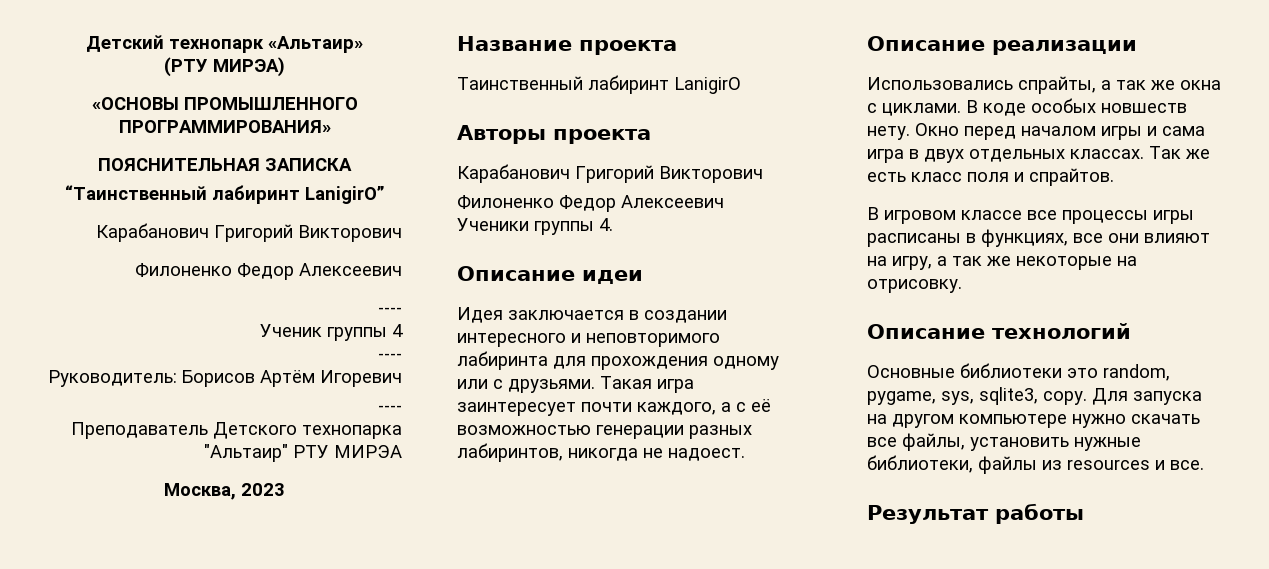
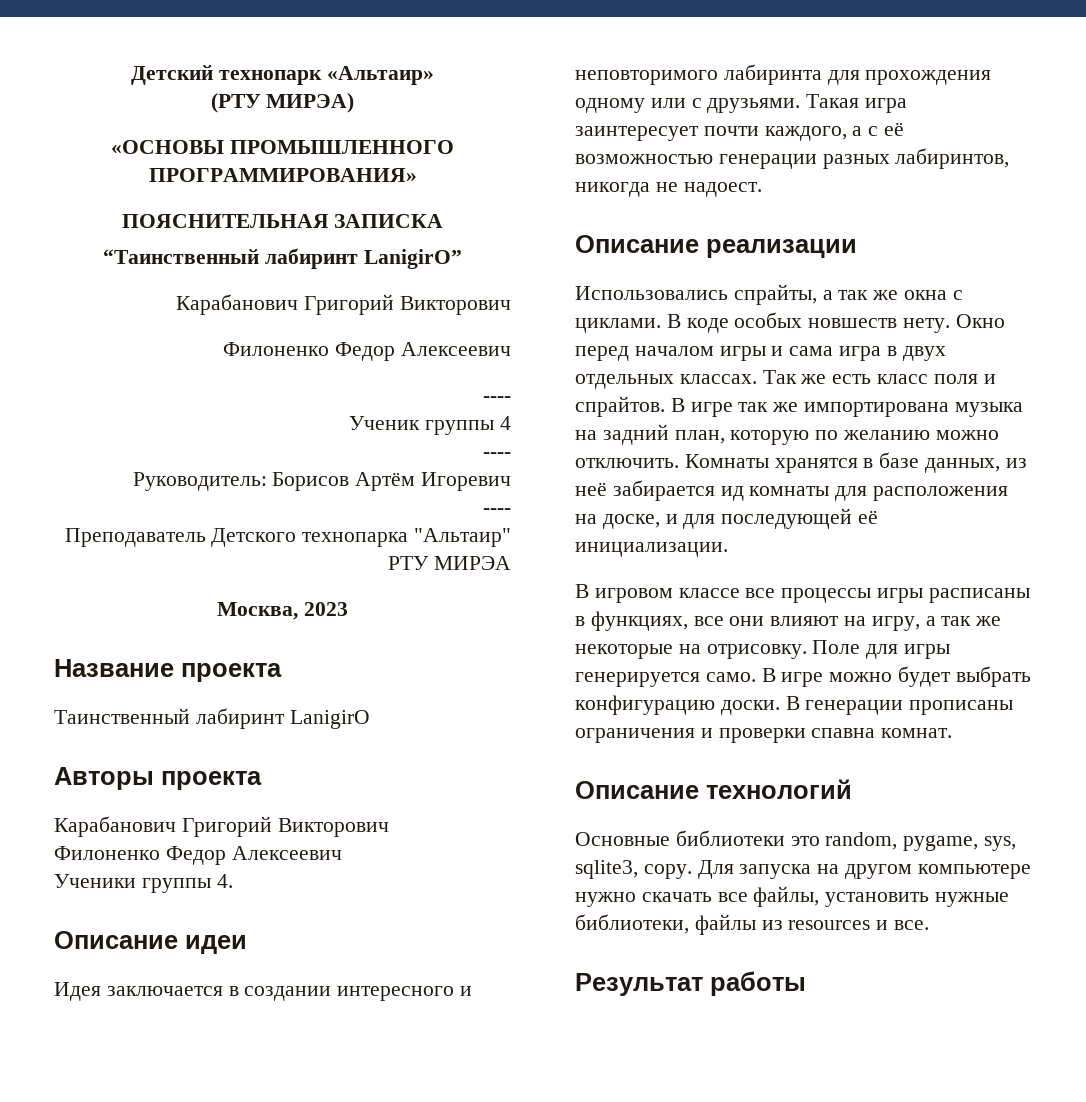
+ В игре так же импортирована музыка на задний план, которую по желанию можно отключить. Комнаты хранятся в базе данных, из неё забирается ид комнаты для расположения на доске, и для последующей её инициализации.
+ Поле для игры генерируется само. В игре можно будет выбрать конфигурацию доски. В генерации прописаны ограничения и проверки спавна комнат.

